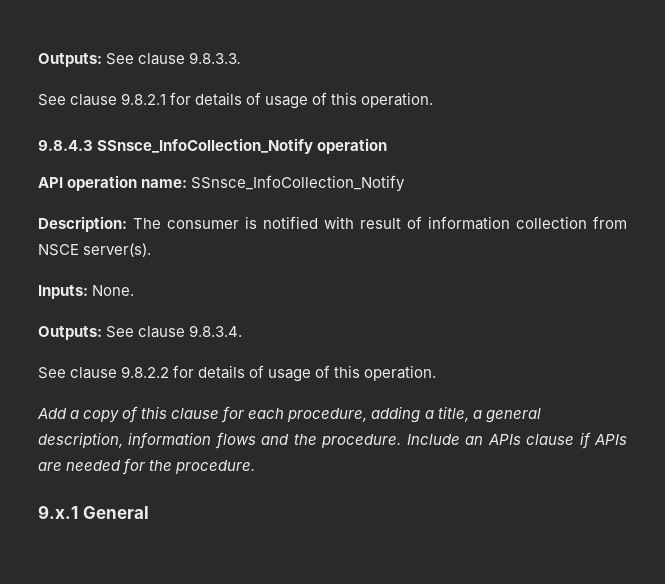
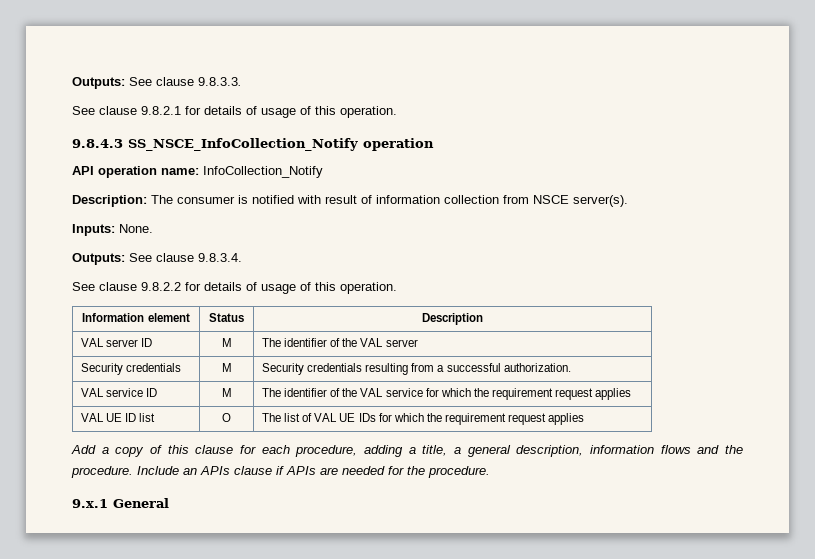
- 9.8.4.3 SSnsce_InfoCollection_Notify operation
+ 9.8.4.3 SS_NSCE_InfoCollection_Notify operation
- API operation name: SSnsce_InfoCollection_Notify
+ API operation name: InfoCollection_Notify
+ Information element | Status | Description
+ VAL server ID | M | The identifier of the VAL server
+ Security credentials | M | Security credentials resulting from a successful authorization.
+ VAL service ID | M | The identifier of the VAL service for which the requirement request applies
+ VAL UE ID list | O | The list of VAL UE IDs for which the requirement request applies

